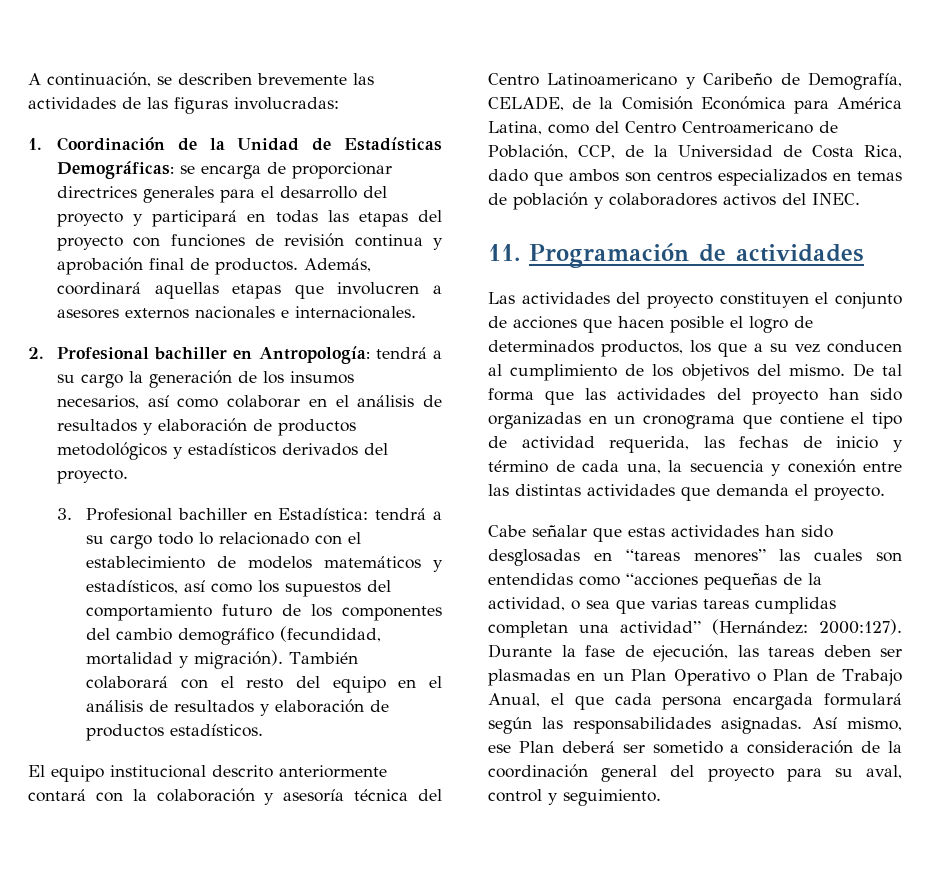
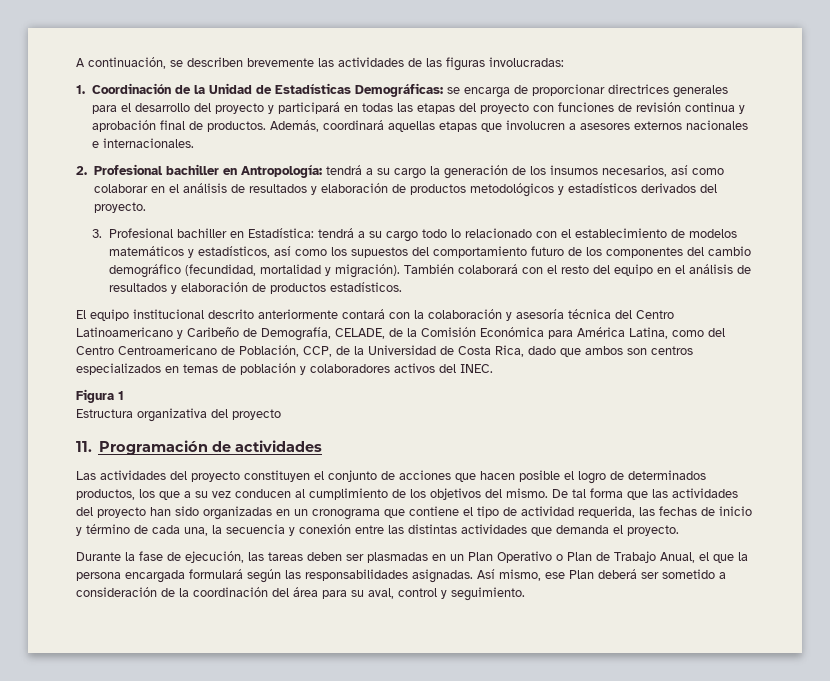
+ Figura 1
+ Estructura organizativa del proyecto
- Cabe señalar que estas actividades han sido desglosadas en “tareas menores” las cuales son entendidas como “acciones pequeñas de la actividad, o sea que varias tareas cumplidas completan una actividad” (Hernández: 2000:127). Durante la fase de ejecución, las tareas deben ser plasmadas en un Plan Operativo o Plan de Trabajo Anual, el que cada persona encargada formulará según las responsabilidades asignadas.
+ Durante la fase de ejecución, las tareas deben ser plasmadas en un Plan Operativo o Plan de Trabajo Anual, el que la persona encargada formulará según las responsabilidades asignadas.
- Así mismo, ese Plan deberá ser sometido a consideración de la coordinación general del proyecto para su aval, control y seguimiento.
+ Así mismo, ese Plan deberá ser sometido a consideración de la coordinación del área para su aval, control y seguimiento.

